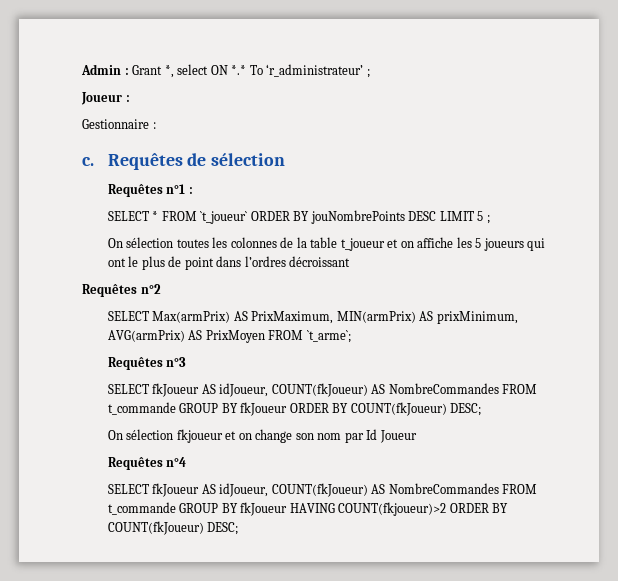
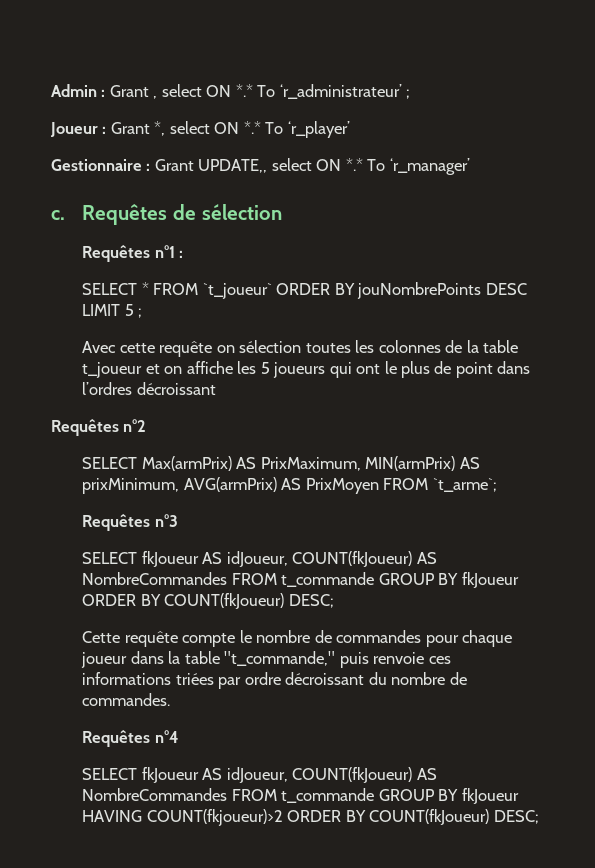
- Admin : Grant *, select ON *.* To ‘r_administrateur’ ;
+ Admin : Grant , select ON *.* To ‘r_administrateur’ ;
- Joueur :
- Gestionnaire :
+ Joueur : Grant *, select ON *.* To ‘r_player’
+ Gestionnaire : Grant UPDATE,, select ON *.* To ‘r_manager’
- On sélection toutes les colonnes de la table t_joueur et on affiche les 5 joueurs qui ont le plus de point dans l’ordres décroissant
+ Avec cette requête on sélection toutes les colonnes de la table t_joueur et on affiche les 5 joueurs qui ont le plus de point dans l’ordres décroissant
- On sélection fkjoueur et on change son nom par Id Joueur
+ Cette requête compte le nombre de commandes pour chaque joueur dans la table "t_commande," puis renvoie ces informations triées par ordre décroissant du nombre de commandes.

